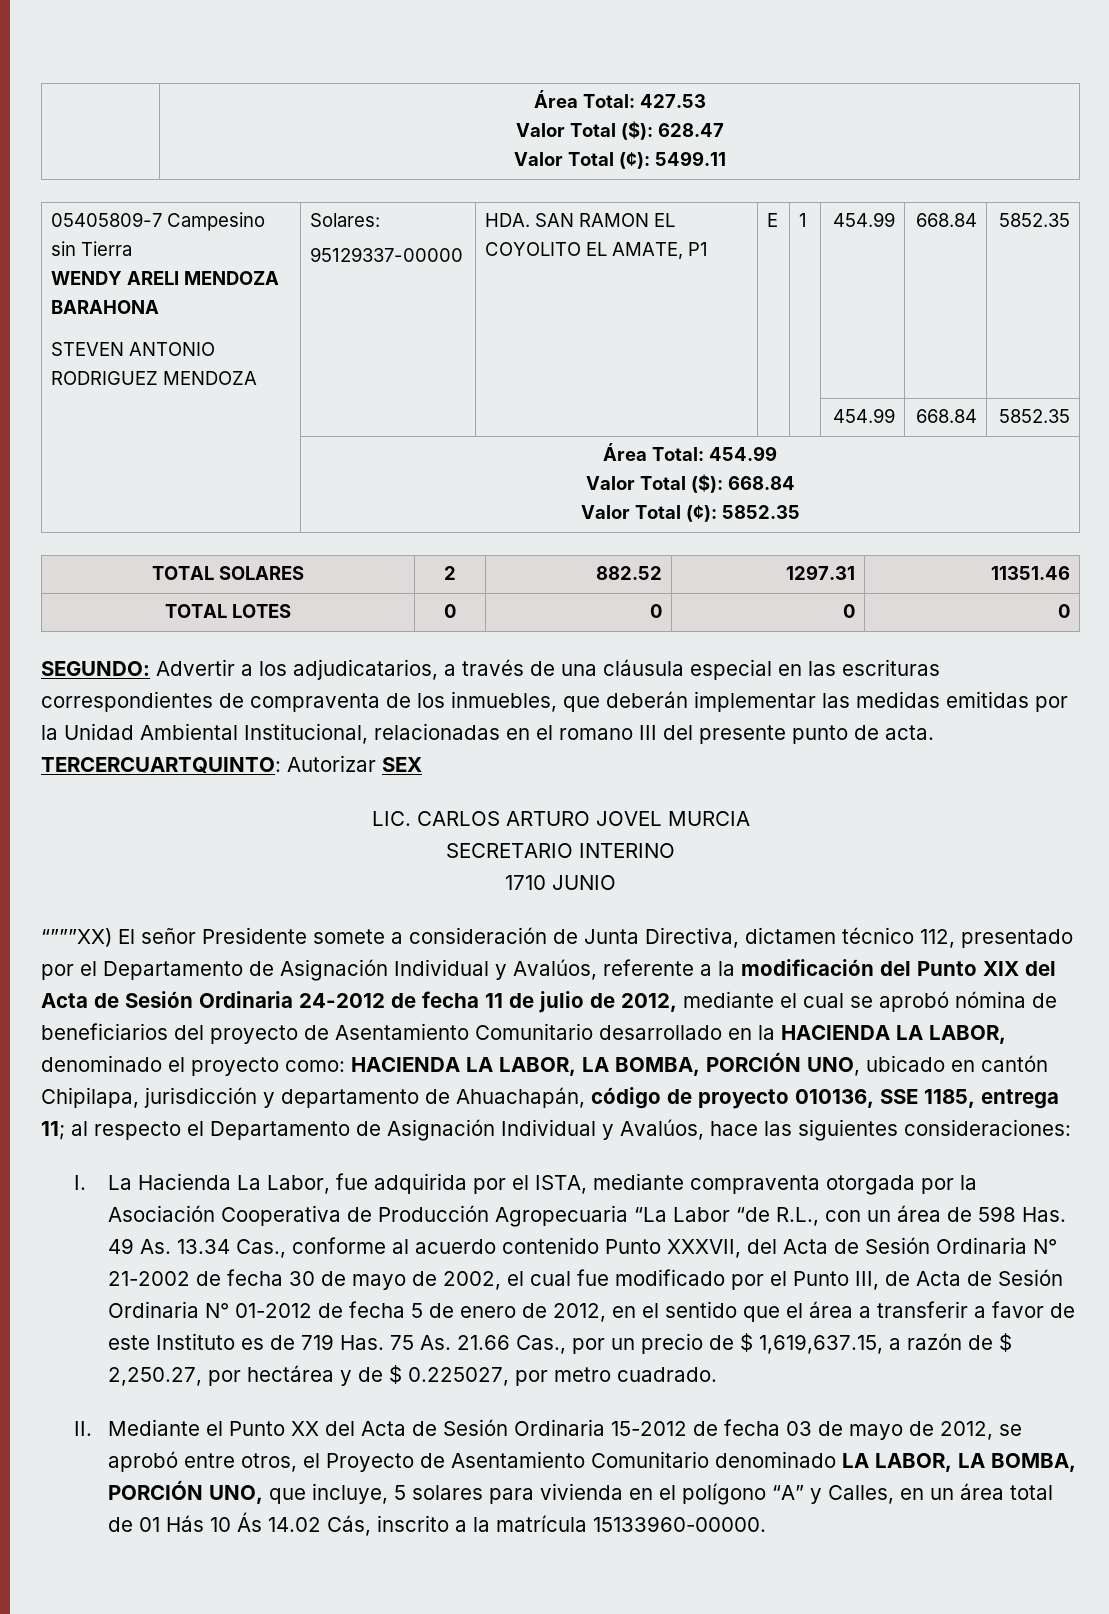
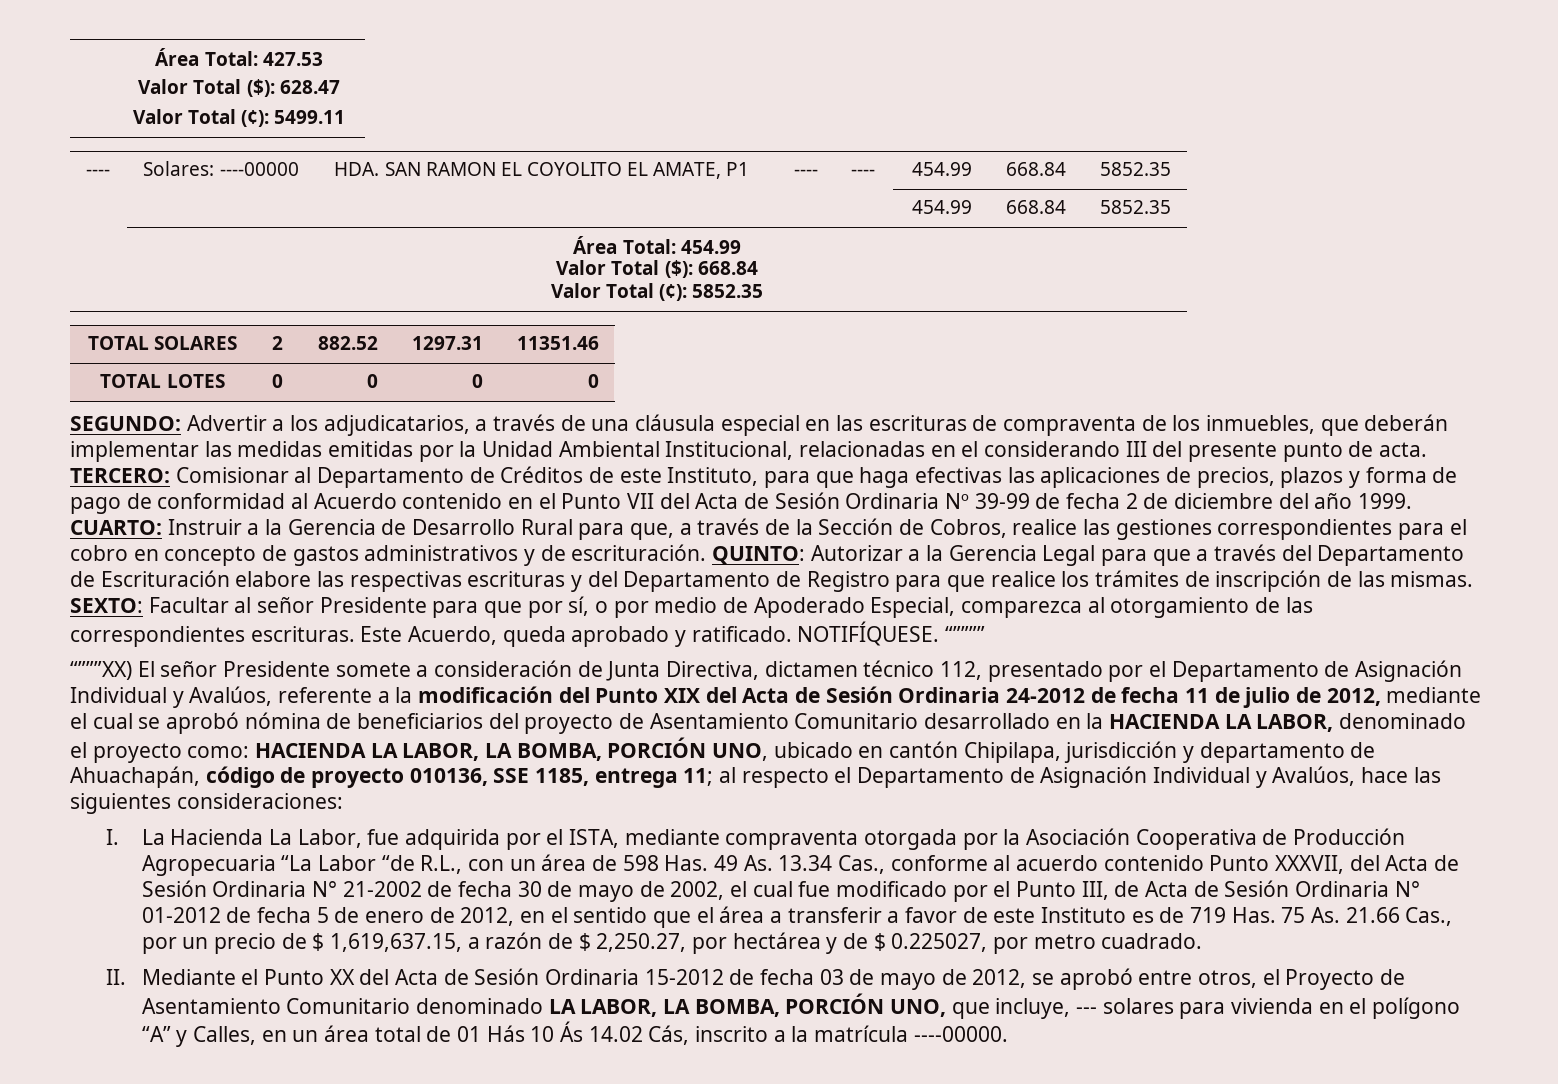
- 05405809-7 Campesino sin Tierra
- WENDY ARELI MENDOZA BARAHONA
- STEVEN ANTONIO RODRIGUEZ MENDOZA | Solares:
- 95129337-00000 | HDA. SAN RAMON EL COYOLITO EL AMATE, P1 | E | 1 | 454.99 | 668.84 | 5852.35
+ ---- | Solares: ----00000 | HDA. SAN RAMON EL COYOLITO EL AMATE, P1 | ---- | ---- | 454.99 | 668.84 | 5852.35
- SEGUNDO: Advertir a los adjudicatarios, a través de una cláusula especial en las escrituras correspondientes de compraventa de los inmuebles, que deberán implementar las medidas emitidas por la Unidad Ambiental Institucional, relacionadas en el romano III del presente punto de acta.
+ SEGUNDO: Advertir a los adjudicatarios, a través de una cláusula especial en las escrituras de compraventa de los inmuebles, que deberán implementar las medidas emitidas por la Unidad Ambiental Institucional, relacionadas en el considerando III del presente punto de acta.
- TERCERCUARTQUINTO: Autorizar SEX
- LIC. CARLOS ARTURO JOVEL MURCIA
- SECRETARIO INTERINO
- 1710 JUNIO
+ TERCERO: Comisionar al Departamento de Créditos de este Instituto, para que haga efectivas las aplicaciones de precios, plazos y forma de pago de conformidad al Acuerdo contenido en el Punto VII del Acta de Sesión Ordinaria Nº 39-99 de fecha 2 de diciembre del año 1999. CUARTO: Instruir a la Gerencia de Desarrollo Rural para que, a través de la Sección de Cobros, realice las gestiones correspondientes para el cobro en concepto de gastos administrativos y de escrituración. QUINTO: Autorizar a la Gerencia Legal para que a través del Departamento de Escrituración elabore las respectivas escrituras y del Departamento de Registro para que realice los trámites de inscripción de las mismas. SEXTO: Facultar al señor Presidente para que por sí, o por medio de Apoderado Especial, comparezca al otorgamiento de las correspondientes escrituras. Este Acuerdo, queda aprobado y ratificado. NOTIFÍQUESE. “””””
- II. Mediante el Punto XX del Acta de Sesión Ordinaria 15-2012 de fecha 03 de mayo de 2012, se aprobó entre otros, el Proyecto de Asentamiento Comunitario denominado LA LABOR, LA BOMBA, PORCIÓN UNO, que incluye, 5 solares para vivienda en el polígono “A” y Calles, en un área total de 01 Hás 10 Ás 14.02 Cás, inscrito a la matrícula 15133960-00000.
+ II. Mediante el Punto XX del Acta de Sesión Ordinaria 15-2012 de fecha 03 de mayo de 2012, se aprobó entre otros, el Proyecto de Asentamiento Comunitario denominado LA LABOR, LA BOMBA, PORCIÓN UNO, que incluye, --- solares para vivienda en el polígono “A” y Calles, en un área total de 01 Hás 10 Ás 14.02 Cás, inscrito a la matrícula ----00000.

